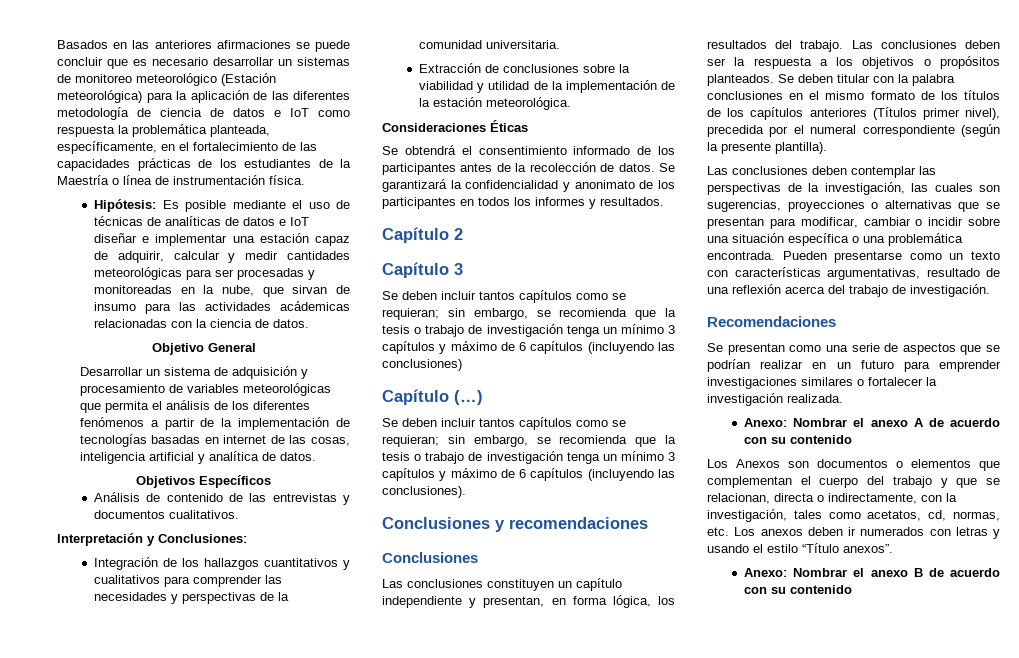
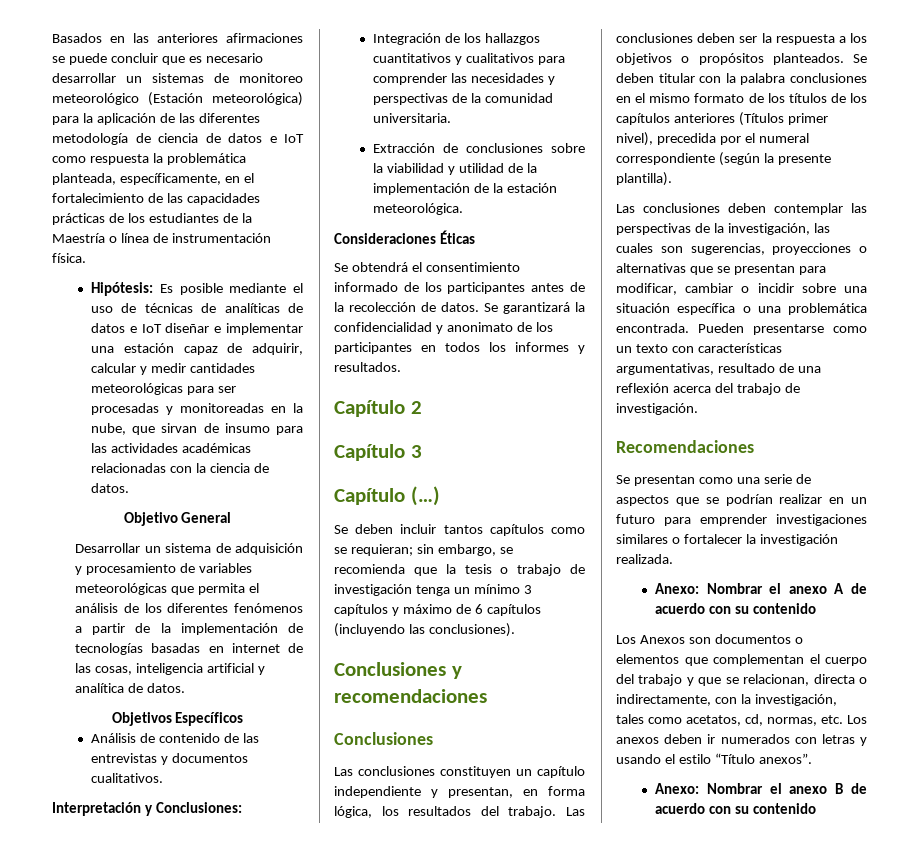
- Hipótesis: Es posible mediante el uso de técnicas de analíticas de datos e IoT diseñar e implementar una estación capaz de adquirir, calcular y medir cantidades meteorológicas para ser procesadas y monitoreadas en la nube, que sirvan de insumo para las actividades acádemicas relacionadas con la ciencia de datos.
+ Hipótesis: Es posible mediante el uso de técnicas de analíticas de datos e IoT diseñar e implementar una estación capaz de adquirir, calcular y medir cantidades meteorológicas para ser procesadas y monitoreadas en la nube, que sirvan de insumo para las actividades académicas relacionadas con la ciencia de datos.
- Se deben incluir tantos capítulos como se requieran; sin embargo, se recomienda que la tesis o trabajo de investigación tenga un mínimo 3 capítulos y máximo de 6 capítulos (incluyendo las conclusiones)

